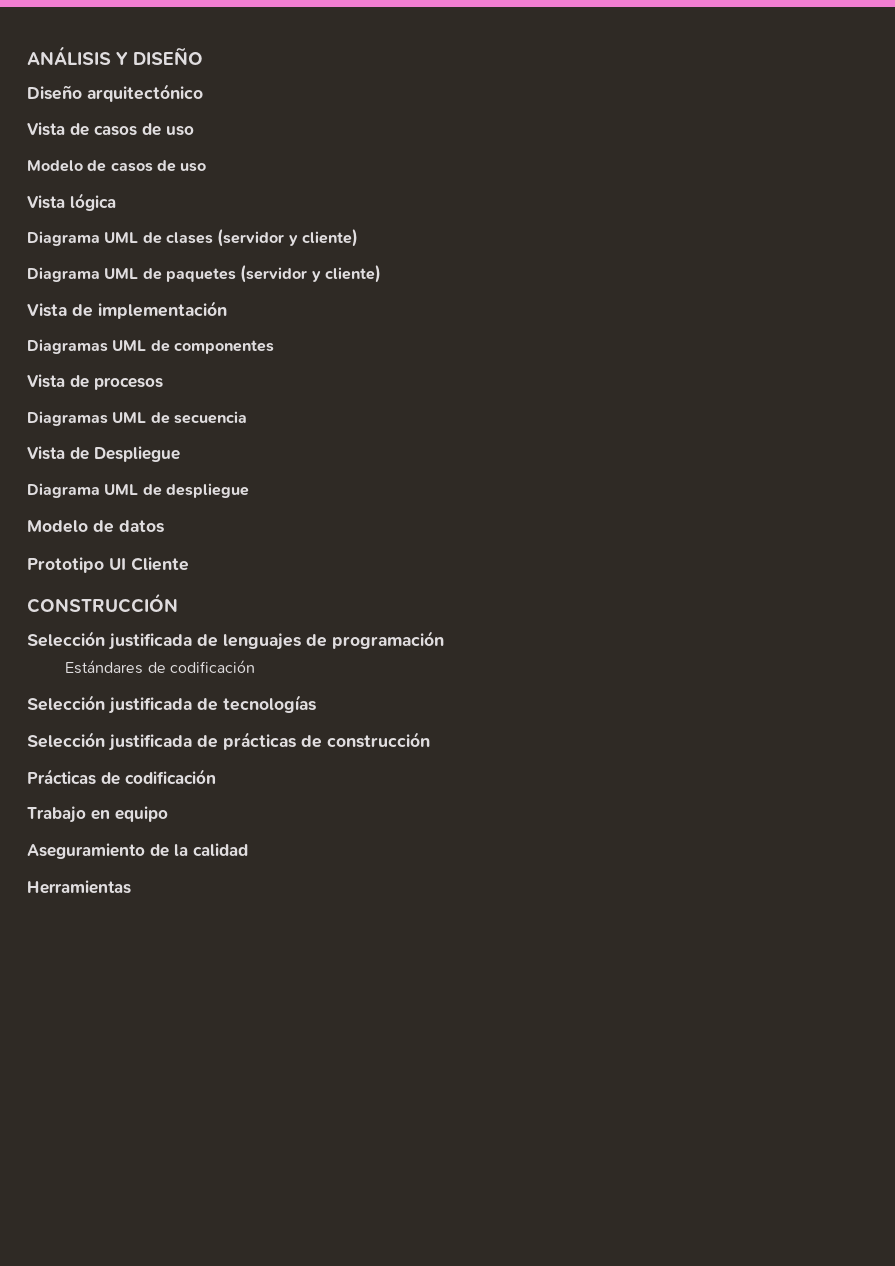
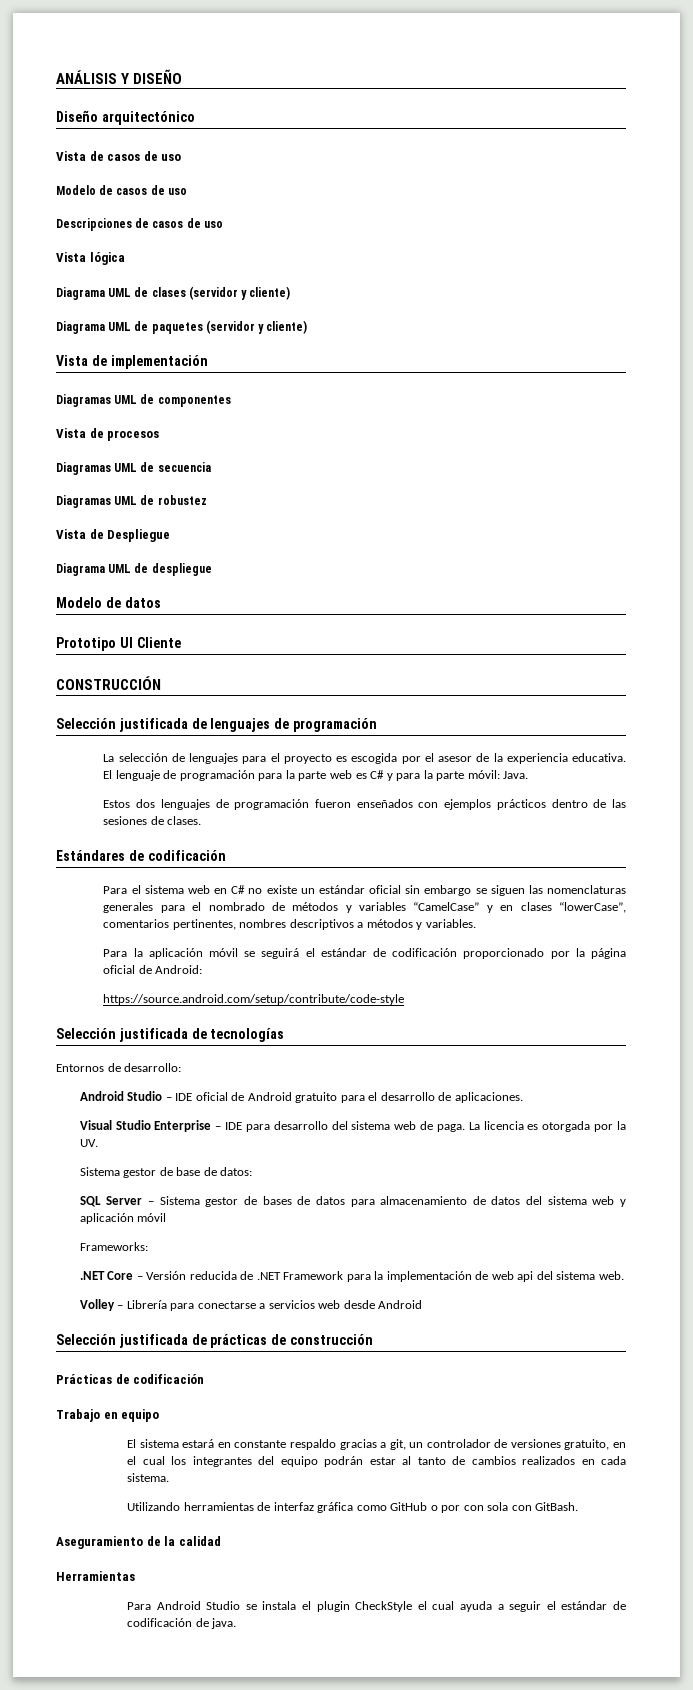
+ Descripciones de casos de uso
+ Diagramas UML de robustez
+ La selección de lenguajes para el proyecto es escogida por el asesor de la experiencia educativa. El lenguaje de programación para la parte web es C# y para la parte móvil: Java.
+ Estos dos lenguajes de programación fueron enseñados con ejemplos prácticos dentro de las sesiones de clases.
  Estándares de codificación
+ Para el sistema web en C# no existe un estándar oficial sin embargo se siguen las nomenclaturas generales para el nombrado de métodos y variables “CamelCase” y en clases “lowerCase”, comentarios pertinentes, nombres descriptivos a métodos y variables.
+ Para la aplicación móvil se seguirá el estándar de codificación proporcionado por la página oficial de Android:
+ https://source.android.com/setup/contribute/code-style
  Selección justificada de tecnologías
+ Entornos de desarrollo:
+ Android Studio – IDE oficial de Android gratuito para el desarrollo de aplicaciones.
+ Visual Studio Enterprise – IDE para desarrollo del sistema web de paga. La licencia es otorgada por la UV.
+ Sistema gestor de base de datos:
+ SQL Server – Sistema gestor de bases de datos para almacenamiento de datos del sistema web y aplicación móvil
+ Frameworks:
+ .NET Core – Versión reducida de .NET Framework para la implementación de web api del sistema web.
+ Volley – Librería para conectarse a servicios web desde Android
+ El sistema estará en constante respaldo gracias a git, un controlador de versiones gratuito, en el cual los integrantes del equipo podrán estar al tanto de cambios realizados en cada sistema.
+ Utilizando herramientas de interfaz gráfica como GitHub o por con sola con GitBash.
+ Para Android Studio se instala el plugin CheckStyle el cual ayuda a seguir el estándar de codificación de java.

